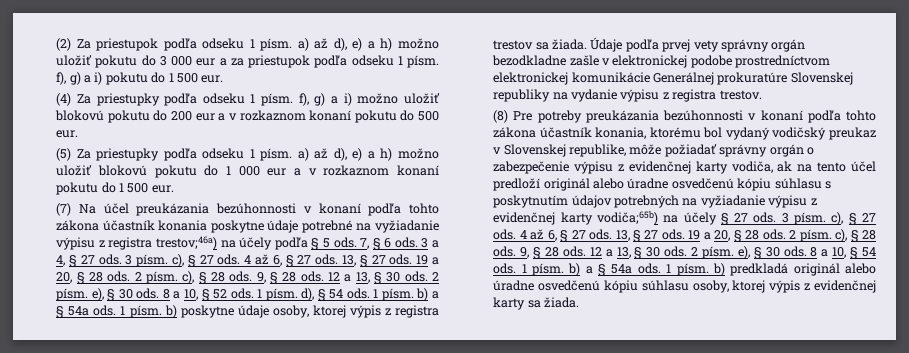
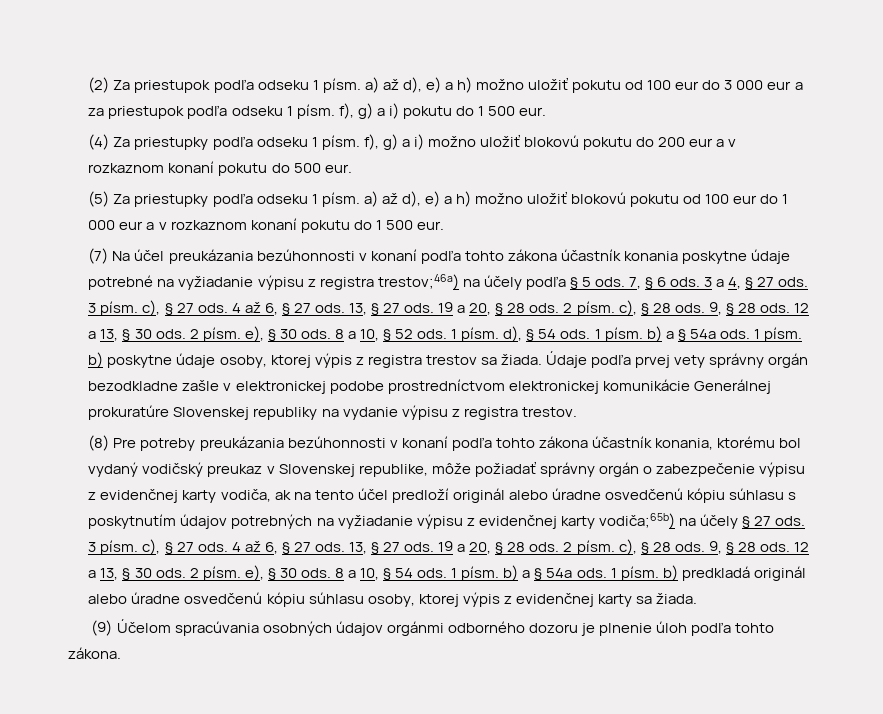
- (2) Za priestupok podľa odseku 1 písm. a) až d), e) a h) možno uložiť pokutu do 3 000 eur a za priestupok podľa odseku 1 písm. f), g) a i) pokutu do 1 500 eur.
+ (2) Za priestupok podľa odseku 1 písm. a) až d), e) a h) možno uložiť pokutu od 100 eur do 3 000 eur a za priestupok podľa odseku 1 písm. f), g) a i) pokutu do 1 500 eur.
- (5) Za priestupky podľa odseku 1 písm. a) až d), e) a h) možno uložiť blokovú pokutu do 1 000 eur a v rozkaznom konaní pokutu do 1 500 eur.
+ (5) Za priestupky podľa odseku 1 písm. a) až d), e) a h) možno uložiť blokovú pokutu od 100 eur do 1 000 eur a v rozkaznom konaní pokutu do 1 500 eur.
+ (9) Účelom spracúvania osobných údajov orgánmi odborného dozoru je plnenie úloh podľa tohto zákona.

